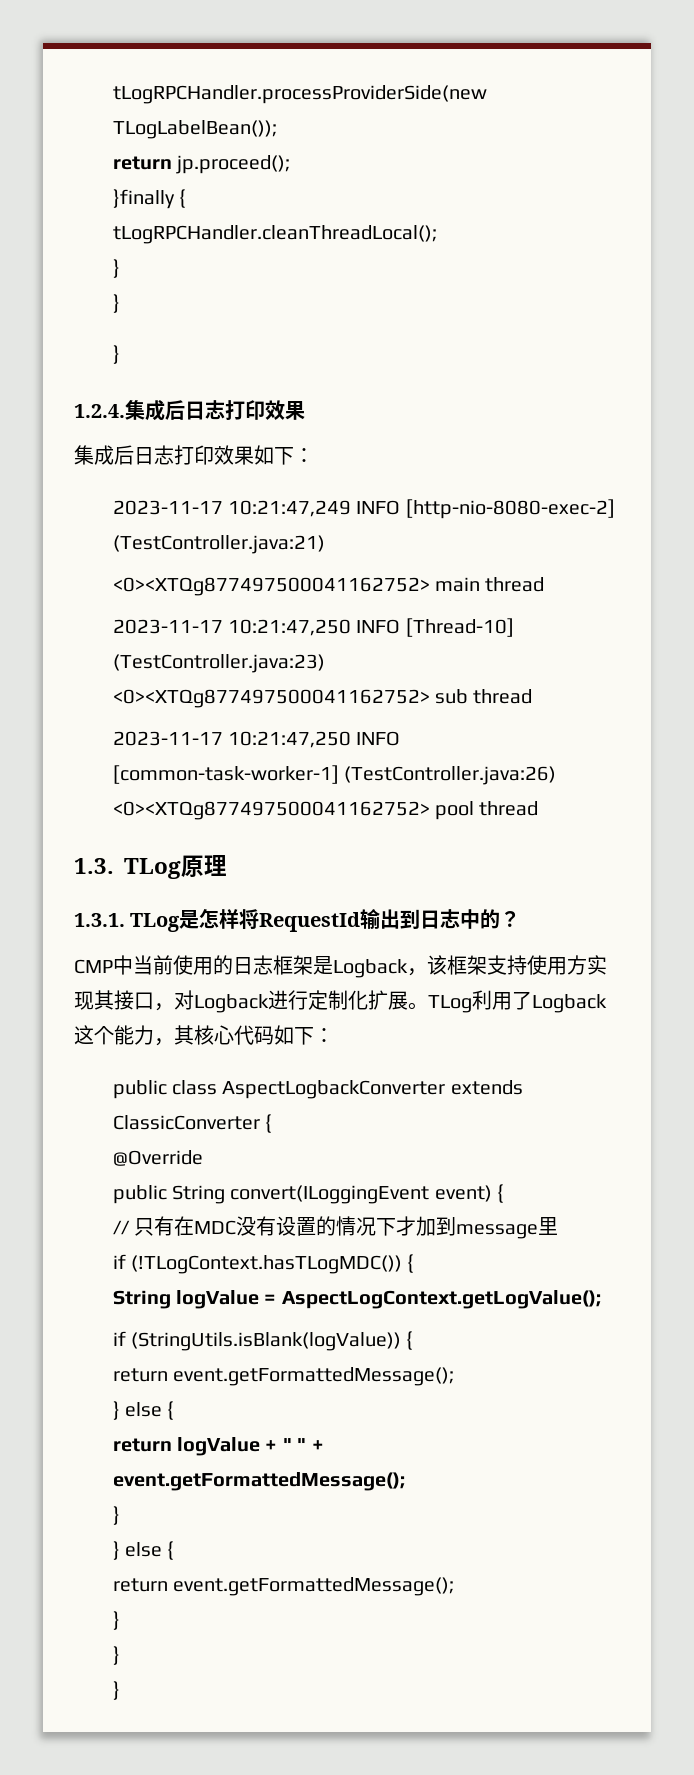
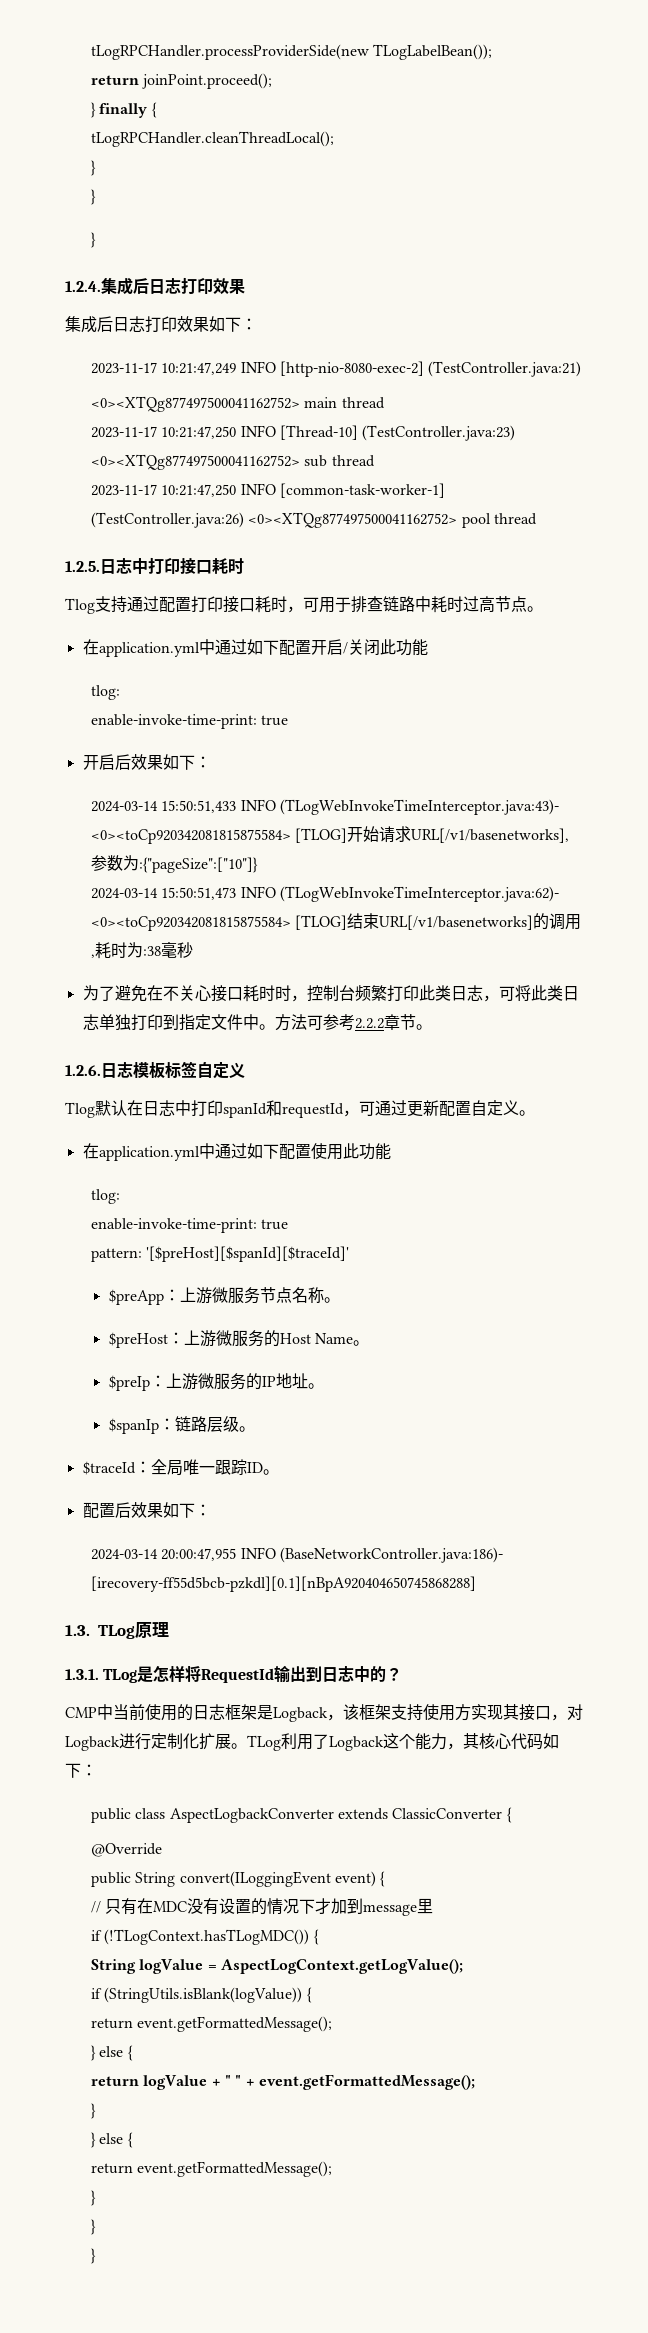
- return jp.proceed();
- }finally {
+ return joinPoint.proceed();
+ } finally {
+ 1.2.5.日志中打印接口耗时
+ Tlog支持通过配置打印接口耗时，可用于排查链路中耗时过高节点。
+ 在application.yml中通过如下配置开启/关闭此功能
+ tlog:
+ enable-invoke-time-print: true
+ 开启后效果如下：
+ 2024-03-14 15:50:51,433 INFO (TLogWebInvokeTimeInterceptor.java:43)- <0><toCp920342081815875584> [TLOG]开始请求URL[/v1/basenetworks],参数为:{"pageSize":["10"]}
+ 2024-03-14 15:50:51,473 INFO (TLogWebInvokeTimeInterceptor.java:62)- <0><toCp920342081815875584> [TLOG]结束URL[/v1/basenetworks]的调用,耗时为:38毫秒
+ 为了避免在不关心接口耗时时，控制台频繁打印此类日志，可将此类日志单独打印到指定文件中。方法可参考2.2.2章节。
+ 1.2.6.日志模板标签自定义
+ Tlog默认在日志中打印spanId和requestId，可通过更新配置自定义。
+ 在application.yml中通过如下配置使用此功能
+ tlog:
+ enable-invoke-time-print: true
+ pattern: '[$preHost][$spanId][$traceId]'
+ $preApp：上游微服务节点名称。
+ $preHost：上游微服务的Host Name。
+ $preIp：上游微服务的IP地址。
+ $spanIp：链路层级。
+ $traceId：全局唯一跟踪ID。
+ 配置后效果如下：
+ 2024-03-14 20:00:47,955 INFO (BaseNetworkController.java:186)- [irecovery-ff55d5bcb-pzkdl][0.1][nBpA920404650745868288]

